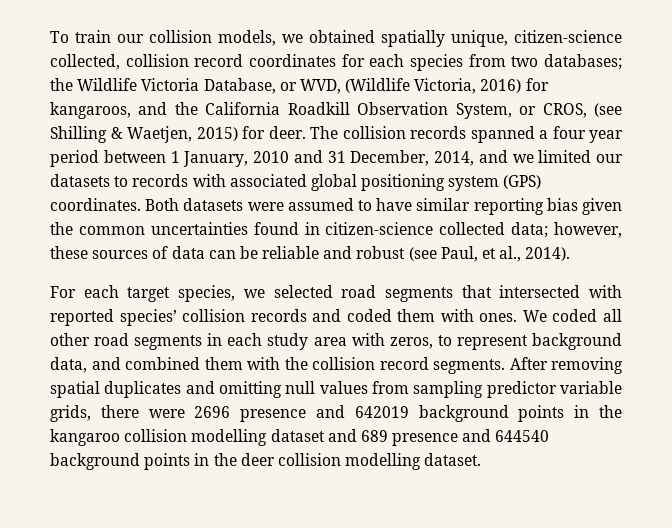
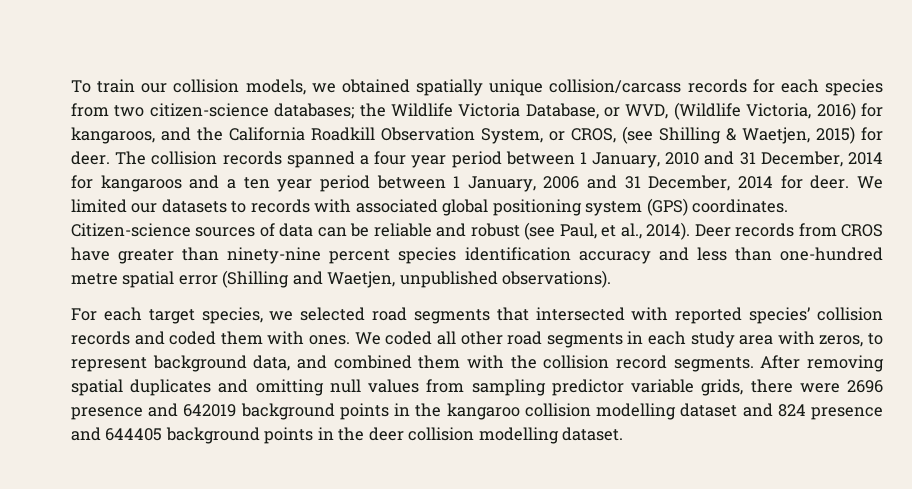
- To train our collision models, we obtained spatially unique, citizen-science collected, collision record coordinates for each species from two databases; the Wildlife Victoria Database, or WVD, (Wildlife Victoria, 2016) for kangaroos, and the California Roadkill Observation System, or CROS, (see Shilling & Waetjen, 2015) for deer.
+ To train our collision models, we obtained spatially unique collision/carcass records for each species from two citizen-science databases; the Wildlife Victoria Database, or WVD, (Wildlife Victoria, 2016) for kangaroos, and the California Roadkill Observation System, or CROS, (see Shilling & Waetjen, 2015) for deer.
- The collision records spanned a four year period between 1 January, 2010 and 31 December, 2014, and we limited our datasets to records with associated global positioning system (GPS) coordinates.
+ The collision records spanned a four year period between 1 January, 2010 and 31 December, 2014 for kangaroos and a ten year period between 1 January, 2006 and 31 December, 2014 for deer. We limited our datasets to records with associated global positioning system (GPS) coordinates.
- Both datasets were assumed to have similar reporting bias given the common uncertainties found in citizen-science collected data; however, these sources of data can be reliable and robust (see Paul, et al., 2014).
+ Citizen-science sources of data can be reliable and robust (see Paul, et al., 2014). Deer records from CROS have greater than ninety-nine percent species identification accuracy and less than one-hundred metre spatial error (Shilling and Waetjen, unpublished observations).
- After removing spatial duplicates and omitting null values from sampling predictor variable grids, there were 2696 presence and 642019 background points in the kangaroo collision modelling dataset and 689 presence and 644540 background points in the deer collision modelling dataset.
+ After removing spatial duplicates and omitting null values from sampling predictor variable grids, there were 2696 presence and 642019 background points in the kangaroo collision modelling dataset and 824 presence and 644405 background points in the deer collision modelling dataset.

